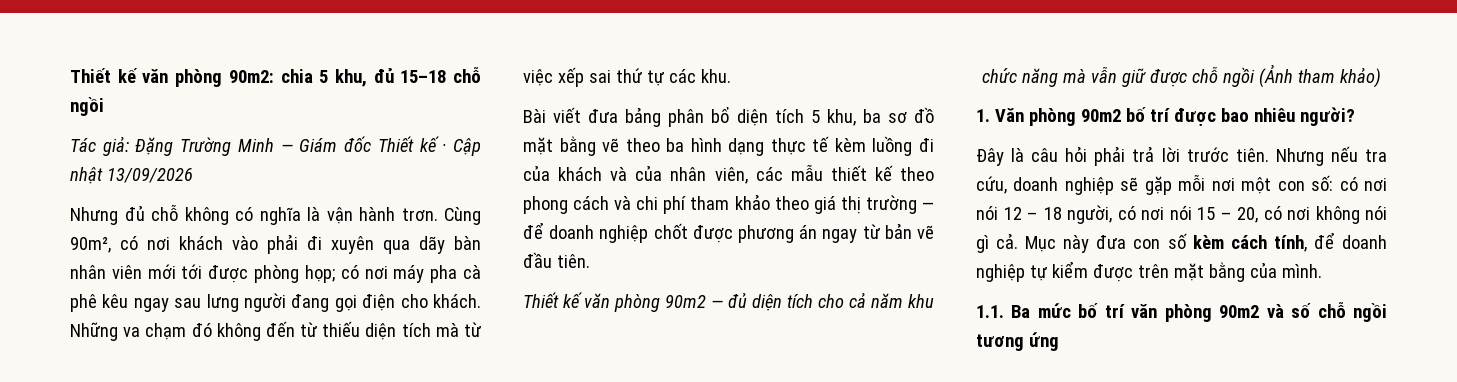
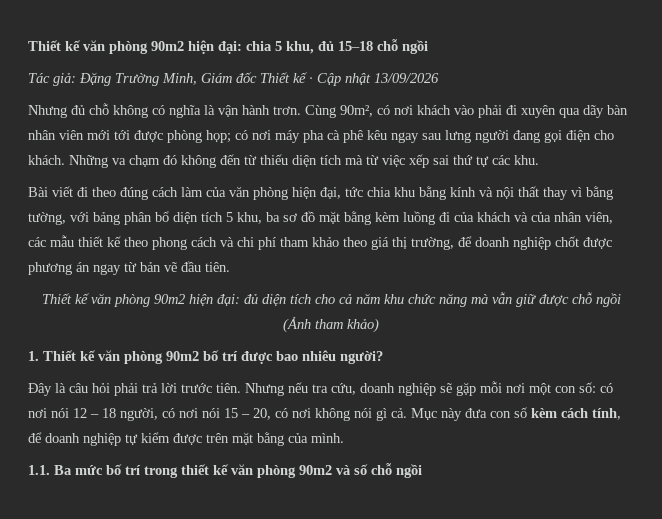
- Thiết kế văn phòng 90m2: chia 5 khu, đủ 15–18 chỗ ngồi
+ Thiết kế văn phòng 90m2 hiện đại: chia 5 khu, đủ 15–18 chỗ ngồi
- Tác giả: Đặng Trường Minh — Giám đốc Thiết kế · Cập nhật 13/09/2026
+ Tác giả: Đặng Trường Minh, Giám đốc Thiết kế · Cập nhật 13/09/2026
- Bài viết đưa bảng phân bổ diện tích 5 khu, ba sơ đồ mặt bằng vẽ theo ba hình dạng thực tế kèm luồng đi của khách và của nhân viên, các mẫu thiết kế theo phong cách và chi phí tham khảo theo giá thị trường — để doanh nghiệp chốt được phương án ngay từ bản vẽ đầu tiên.
+ Bài viết đi theo đúng cách làm của văn phòng hiện đại, tức chia khu bằng kính và nội thất thay vì bằng tường, với bảng phân bổ diện tích 5 khu, ba sơ đồ mặt bằng kèm luồng đi của khách và của nhân viên, các mẫu thiết kế theo phong cách và chi phí tham khảo theo giá thị trường, để doanh nghiệp chốt được phương án ngay từ bản vẽ đầu tiên.
- Thiết kế văn phòng 90m2 — đủ diện tích cho cả năm khu chức năng mà vẫn giữ được chỗ ngồi (Ảnh tham khảo)
+ Thiết kế văn phòng 90m2 hiện đại: đủ diện tích cho cả năm khu chức năng mà vẫn giữ được chỗ ngồi (Ảnh tham khảo)
- 1. Văn phòng 90m2 bố trí được bao nhiêu người?
+ 1. Thiết kế văn phòng 90m2 bố trí được bao nhiêu người?
- 1.1. Ba mức bố trí văn phòng 90m2 và số chỗ ngồi tương ứng
+ 1.1. Ba mức bố trí trong thiết kế văn phòng 90m2 và số chỗ ngồi

